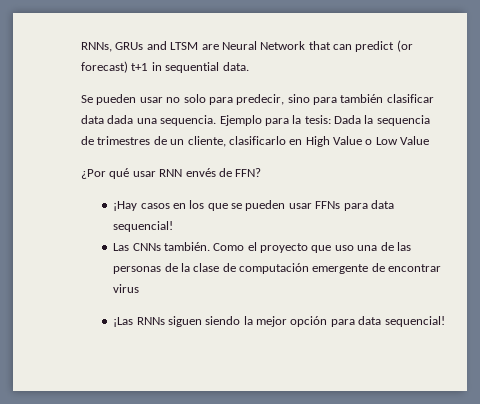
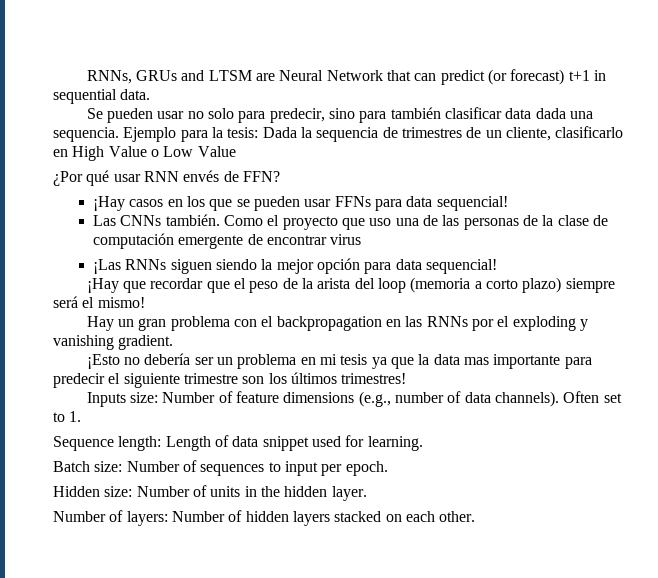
+ ¡Hay que recordar que el peso de la arista del loop (memoria a corto plazo) siempre será el mismo!
+ Hay un gran problema con el backpropagation en las RNNs por el exploding y vanishing gradient.
+ ¡Esto no debería ser un problema en mi tesis ya que la data mas importante para predecir el siguiente trimestre son los últimos trimestres!
+ Inputs size: Number of feature dimensions (e.g., number of data channels). Often set to 1.
+ Sequence length: Length of data snippet used for learning.
+ Batch size: Number of sequences to input per epoch.
+ Hidden size: Number of units in the hidden layer.
+ Number of layers: Number of hidden layers stacked on each other.

